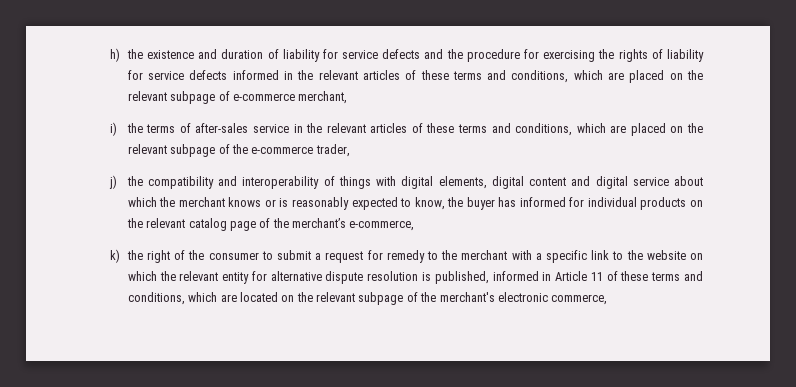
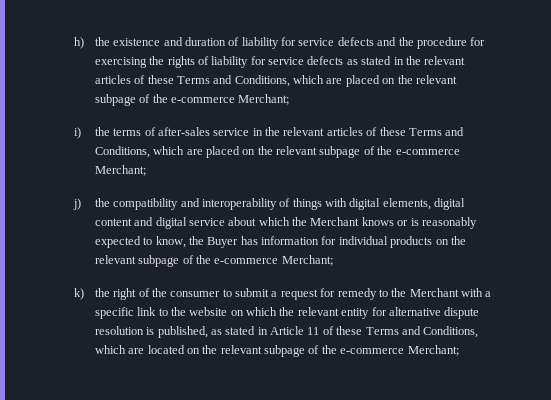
- h) the existence and duration of liability for service defects and the procedure for exercising the rights of liability for service defects informed in the relevant articles of these terms and conditions, which are placed on the relevant subpage of e-commerce merchant,
+ h) the existence and duration of liability for service defects and the procedure for exercising the rights of liability for service defects as stated in the relevant articles of these Terms and Conditions, which are placed on the relevant subpage of the e-commerce Merchant;
- i) the terms of after-sales service in the relevant articles of these terms and conditions, which are placed on the relevant subpage of the e-commerce trader,
+ i) the terms of after-sales service in the relevant articles of these Terms and Conditions, which are placed on the relevant subpage of the e-commerce Merchant;
- j) the compatibility and interoperability of things with digital elements, digital content and digital service about which the merchant knows or is reasonably expected to know, the buyer has informed for individual products on the relevant catalog page of the merchant’s e-commerce,
+ j) the compatibility and interoperability of things with digital elements, digital content and digital service about which the Merchant knows or is reasonably expected to know, the Buyer has information for individual products on the relevant subpage of the e-commerce Merchant;
- k) the right of the consumer to submit a request for remedy to the merchant with a specific link to the website on which the relevant entity for alternative dispute resolution is published, informed in Article 11 of these terms and conditions, which are located on the relevant subpage of the merchant's electronic commerce,
+ k) the right of the consumer to submit a request for remedy to the Merchant with a specific link to the website on which the relevant entity for alternative dispute resolution is published, as stated in Article 11 of these Terms and Conditions, which are located on the relevant subpage of the e-commerce Merchant;

